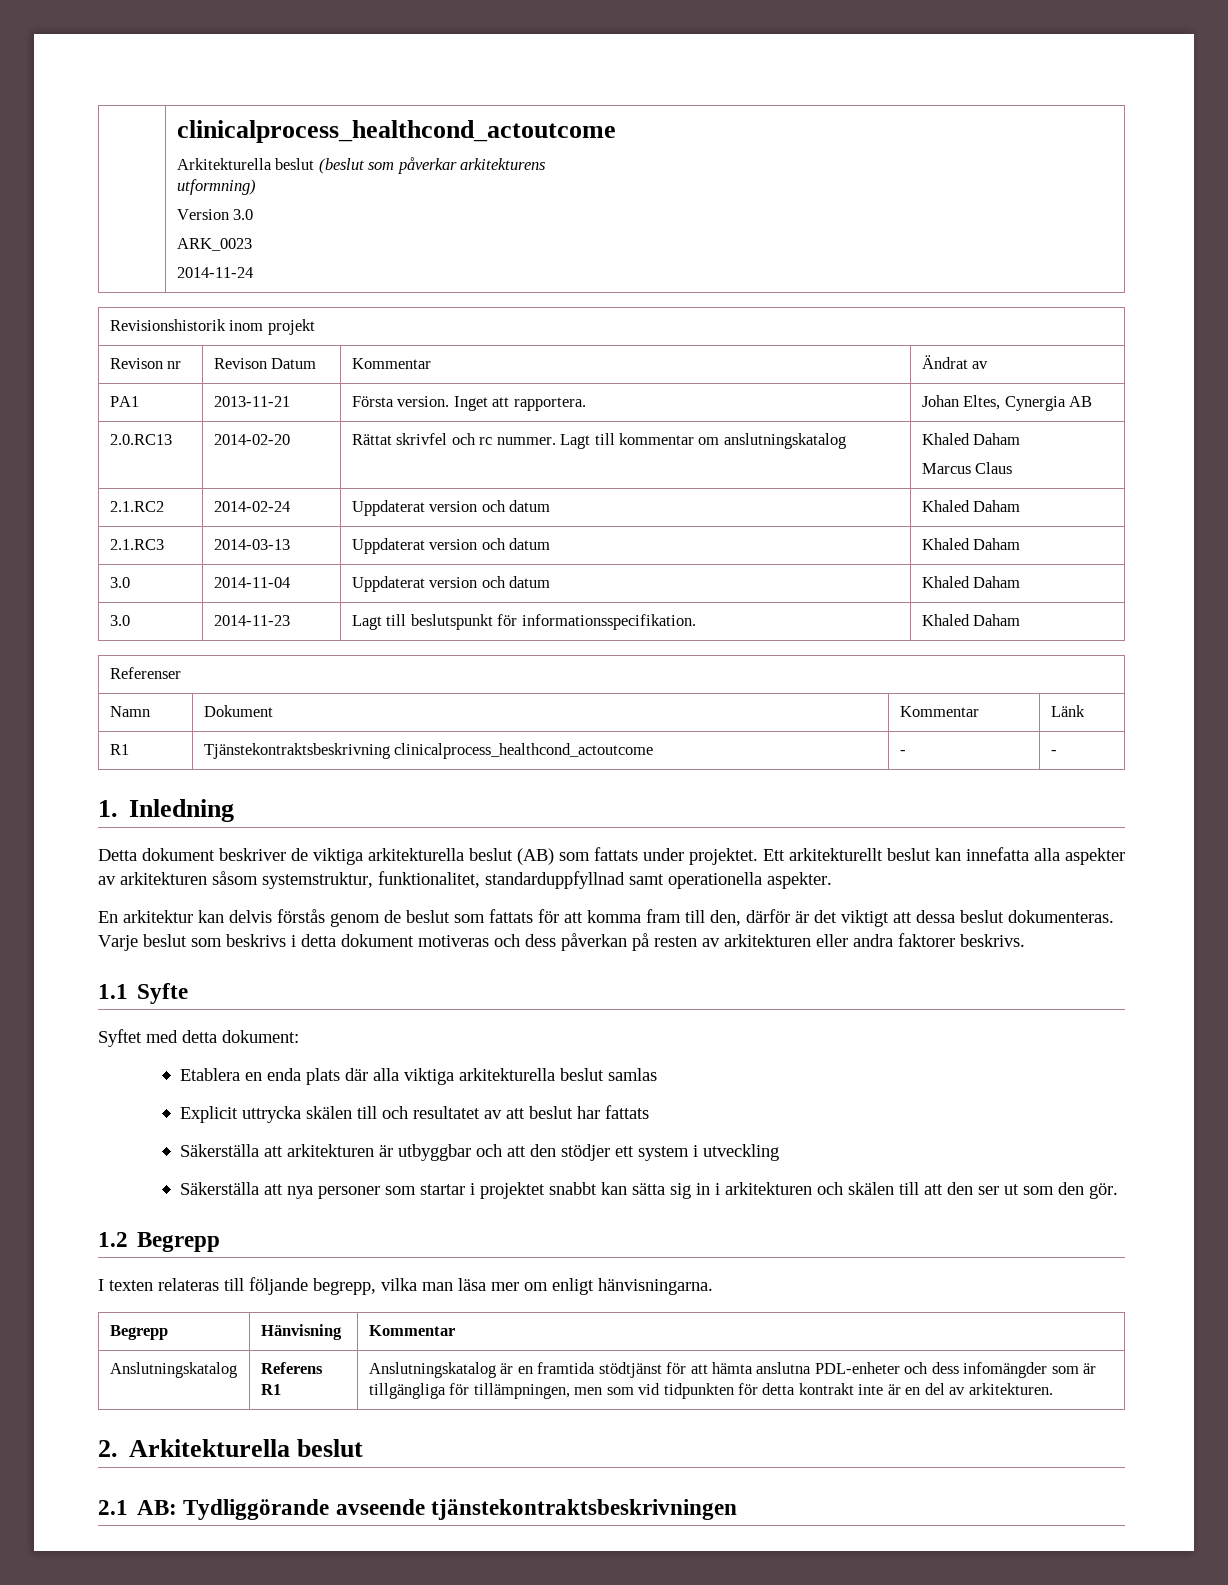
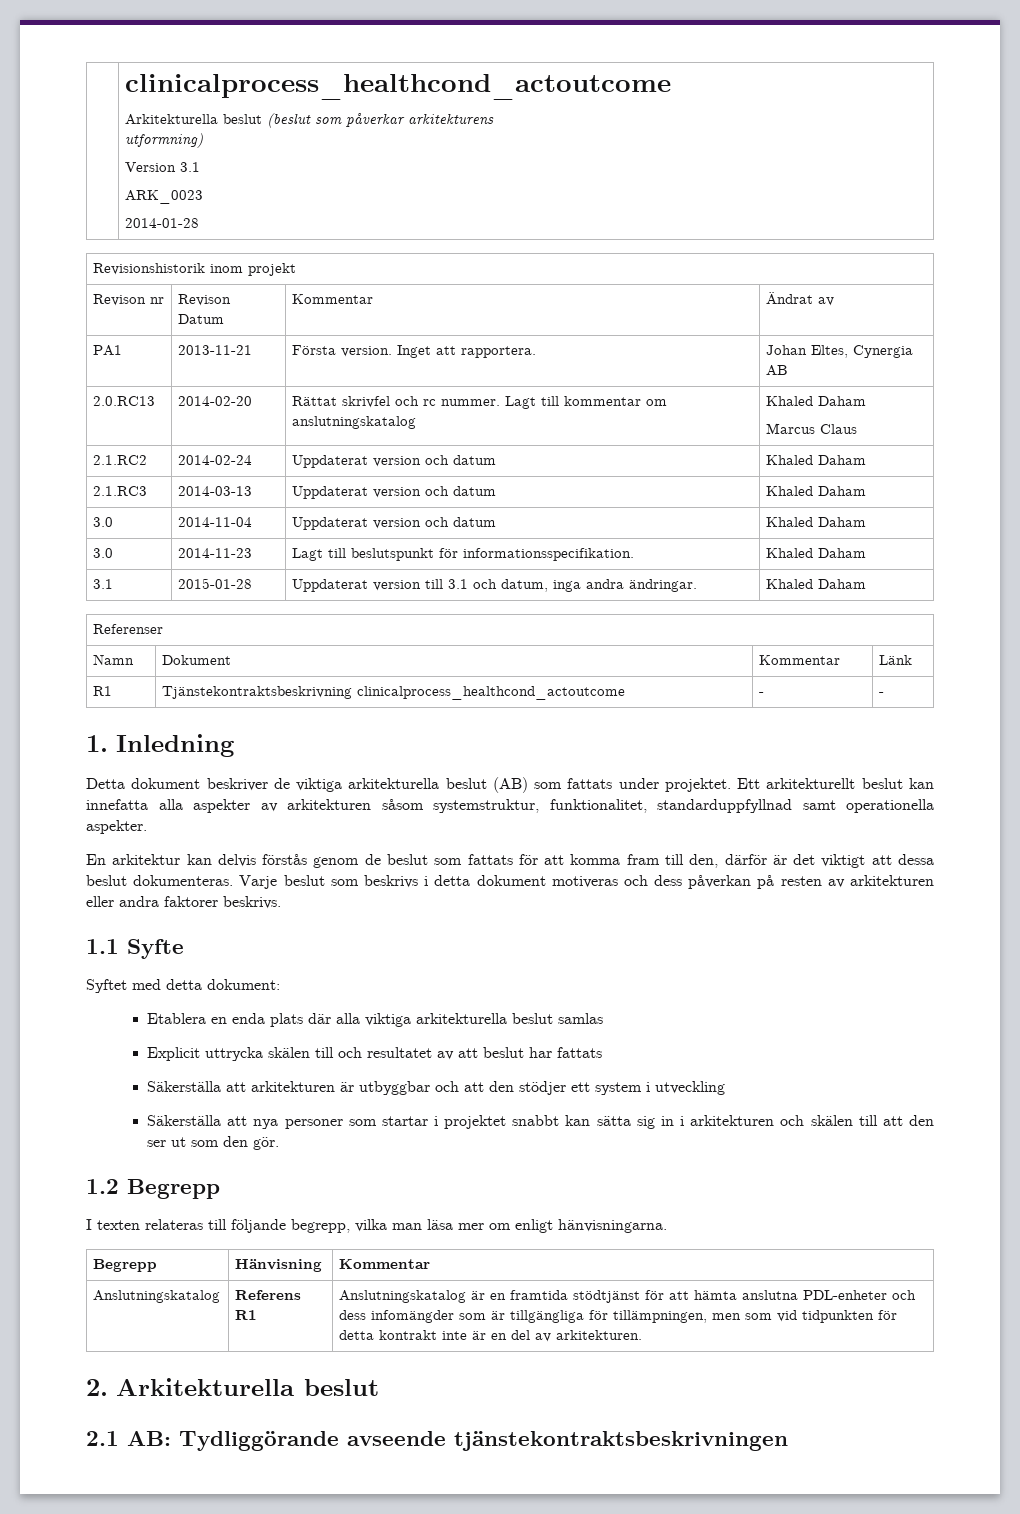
  | clinicalprocess_healthcond_actoutcome
  Arkitekturella beslut (beslut som påverkar arkitekturens
  utformning)
- Version 3.0
+ Version 3.1
  ARK_0023
- 2014-11-24
+ 2014-01-28
+ 3.1 | 2015-01-28 | Uppdaterat version till 3.1 och datum, inga andra ändringar. | Khaled Daham

